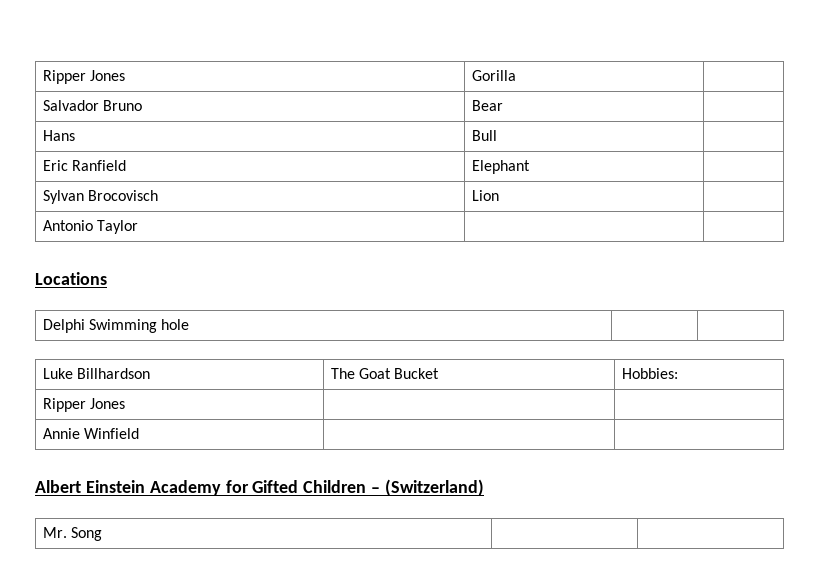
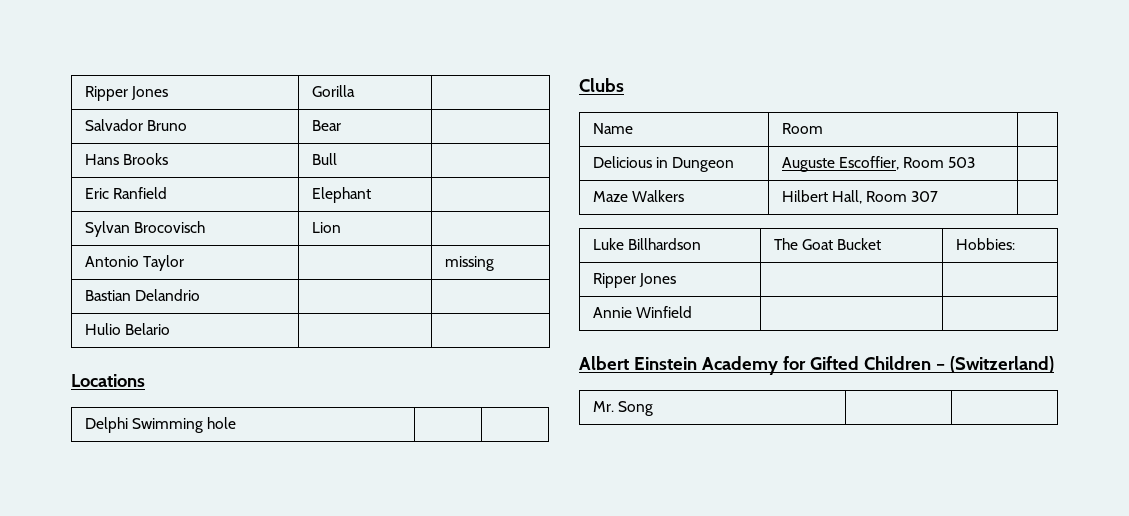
- Hans | Bull |
+ Hans Brooks | Bull |
- Antonio Taylor | |
+ Antonio Taylor | | missing
+ Bastian Delandrio | |
+ Hulio Belario | |
+ Clubs
+ Name | Room |
+ Delicious in Dungeon | Auguste Escoffier, Room 503 |
+ Maze Walkers | Hilbert Hall, Room 307 |

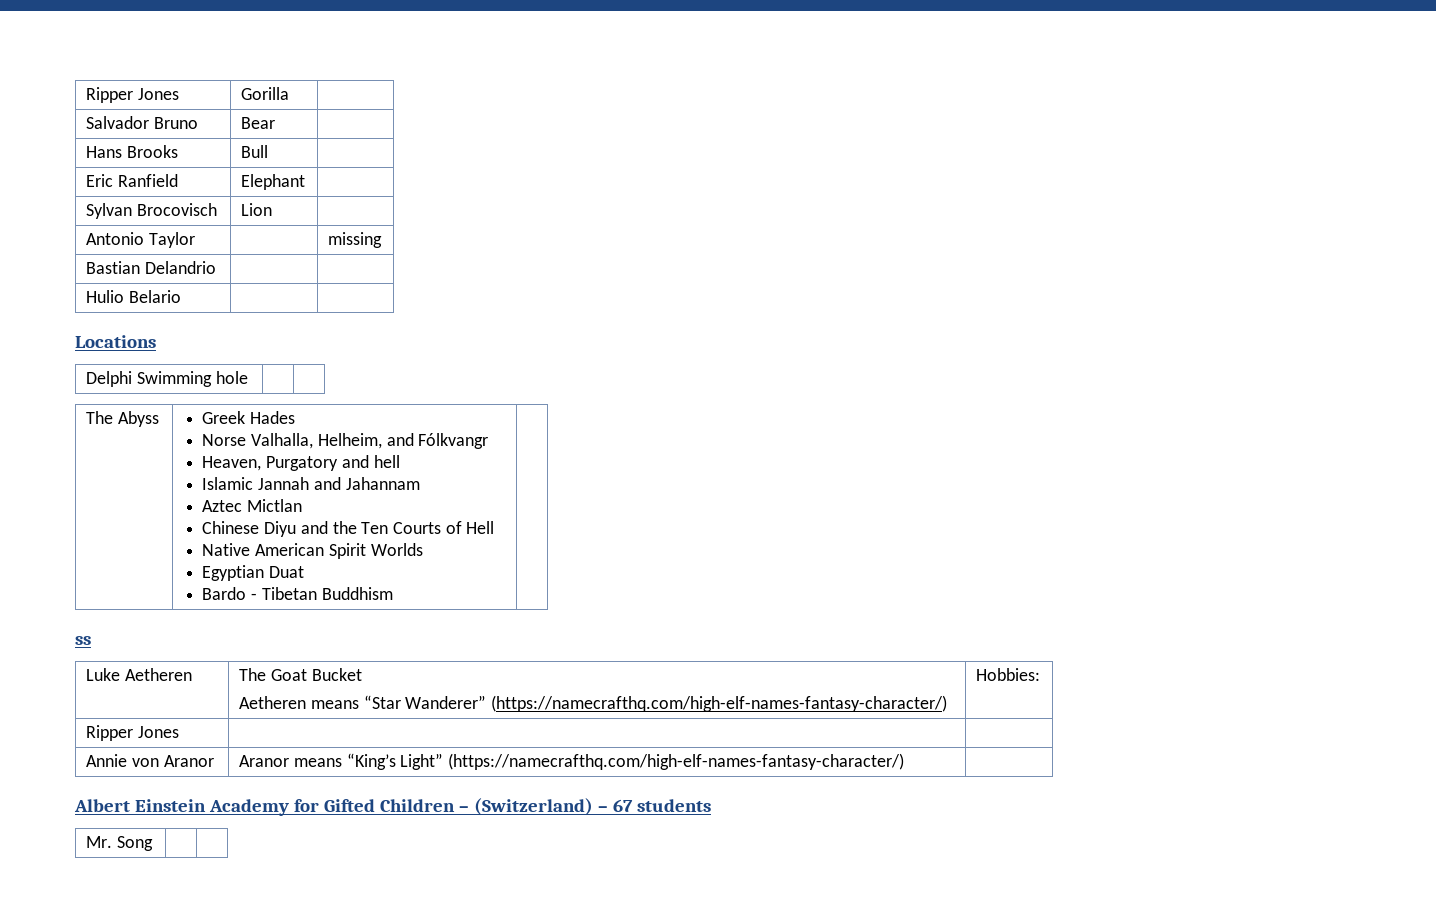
- Clubs
- Name | Room |
- Delicious in Dungeon | Auguste Escoffier, Room 503 |
- Maze Walkers | Hilbert Hall, Room 307 |
+ The Abyss | Greek Hades
+ Norse Valhalla, Helheim, and Fólkvangr
+ Heaven, Purgatory and hell
+ Islamic Jannah and Jahannam
+ Aztec Mictlan
+ Chinese Diyu and the Ten Courts of Hell
+ Native American Spirit Worlds
+ Egyptian Duat
+ Bardo - Tibetan Buddhism |
+ ss
- Luke Billhardson | The Goat Bucket | Hobbies:
+ Luke Aetheren | The Goat Bucket
+ Aetheren means “Star Wanderer” (https://namecrafthq.com/high-elf-names-fantasy-character/) | Hobbies:
- Annie Winfield | |
+ Annie von Aranor | Aranor means “King’s Light” (https://namecrafthq.com/high-elf-names-fantasy-character/) |
- Albert Einstein Academy for Gifted Children – (Switzerland)
+ Albert Einstein Academy for Gifted Children – (Switzerland) – 67 students

